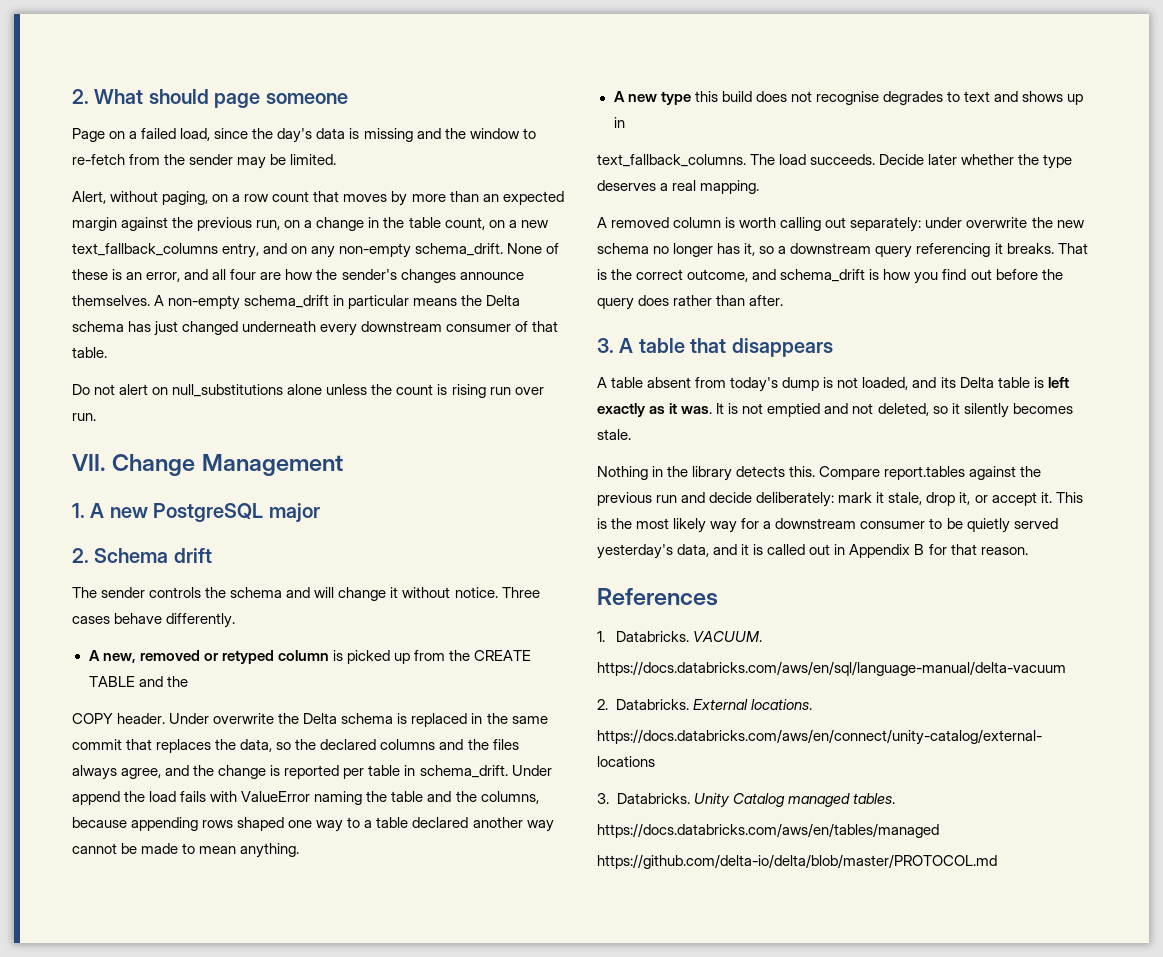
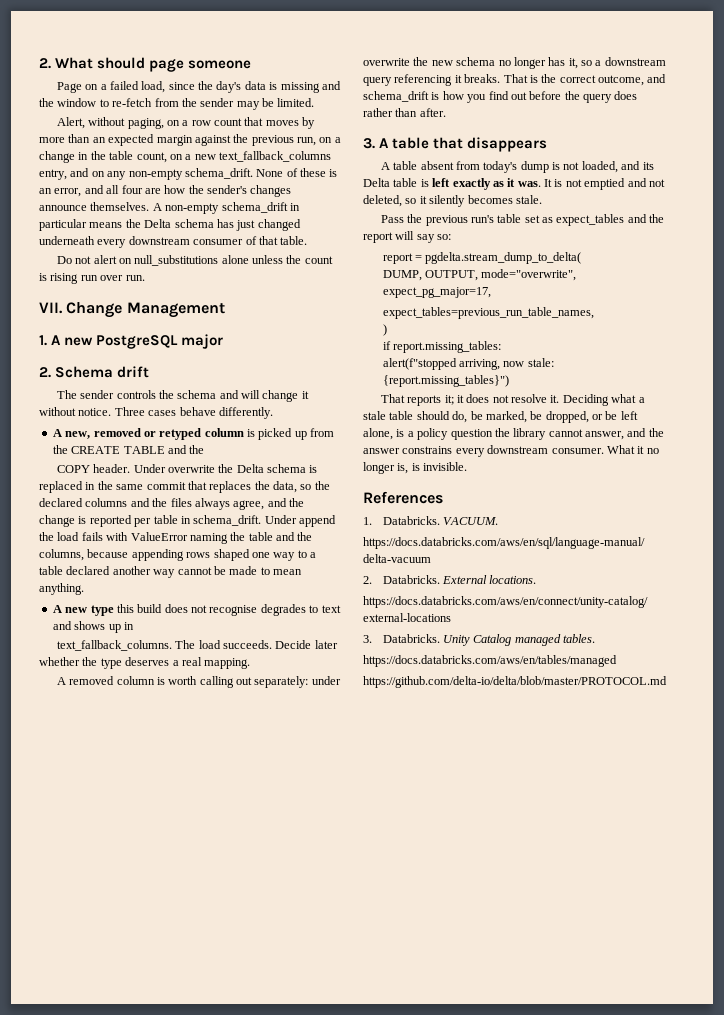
- Nothing in the library detects this. Compare report.tables against the previous run and decide deliberately: mark it stale, drop it, or accept it. This is the most likely way for a downstream consumer to be quietly served yesterday's data, and it is called out in Appendix B for that reason.
+ Pass the previous run's table set as expect_tables and the report will say so:
+ report = pgdelta.stream_dump_to_delta(
+ DUMP, OUTPUT, mode="overwrite", expect_pg_major=17,
+ expect_tables=previous_run_table_names,
+ )
+ if report.missing_tables:
+ alert(f"stopped arriving, now stale: {report.missing_tables}")
+ That reports it; it does not resolve it. Deciding what a stale table should do, be marked, be dropped, or be left alone, is a policy question the library cannot answer, and the answer constrains every downstream consumer. What it no longer is, is invisible.

